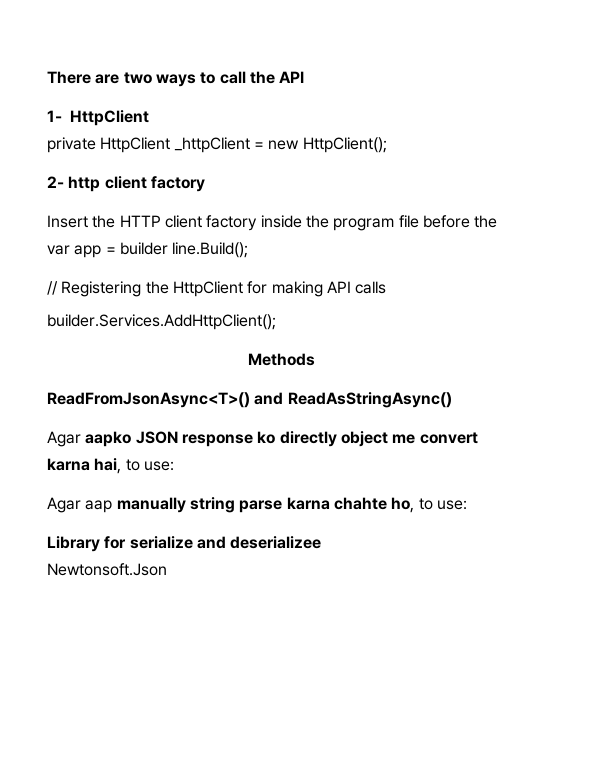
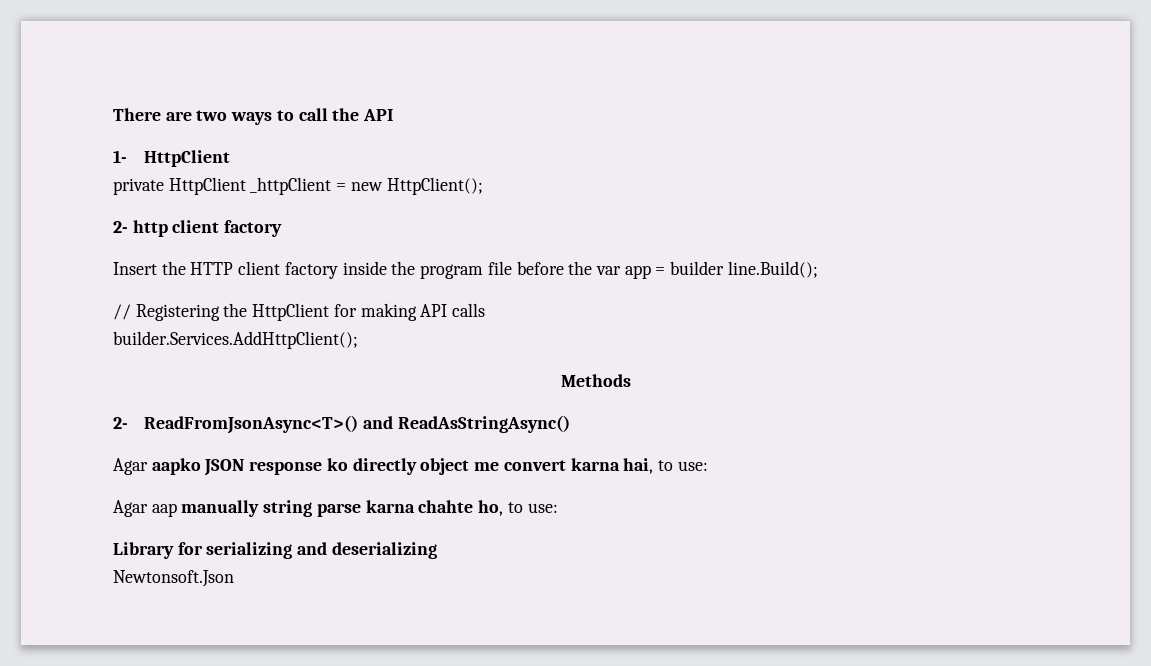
- ReadFromJsonAsync<T>() and ReadAsStringAsync()
+ 2- ReadFromJsonAsync<T>() and ReadAsStringAsync()
- Library for serialize and deserializee
+ Library for serializing and deserializing

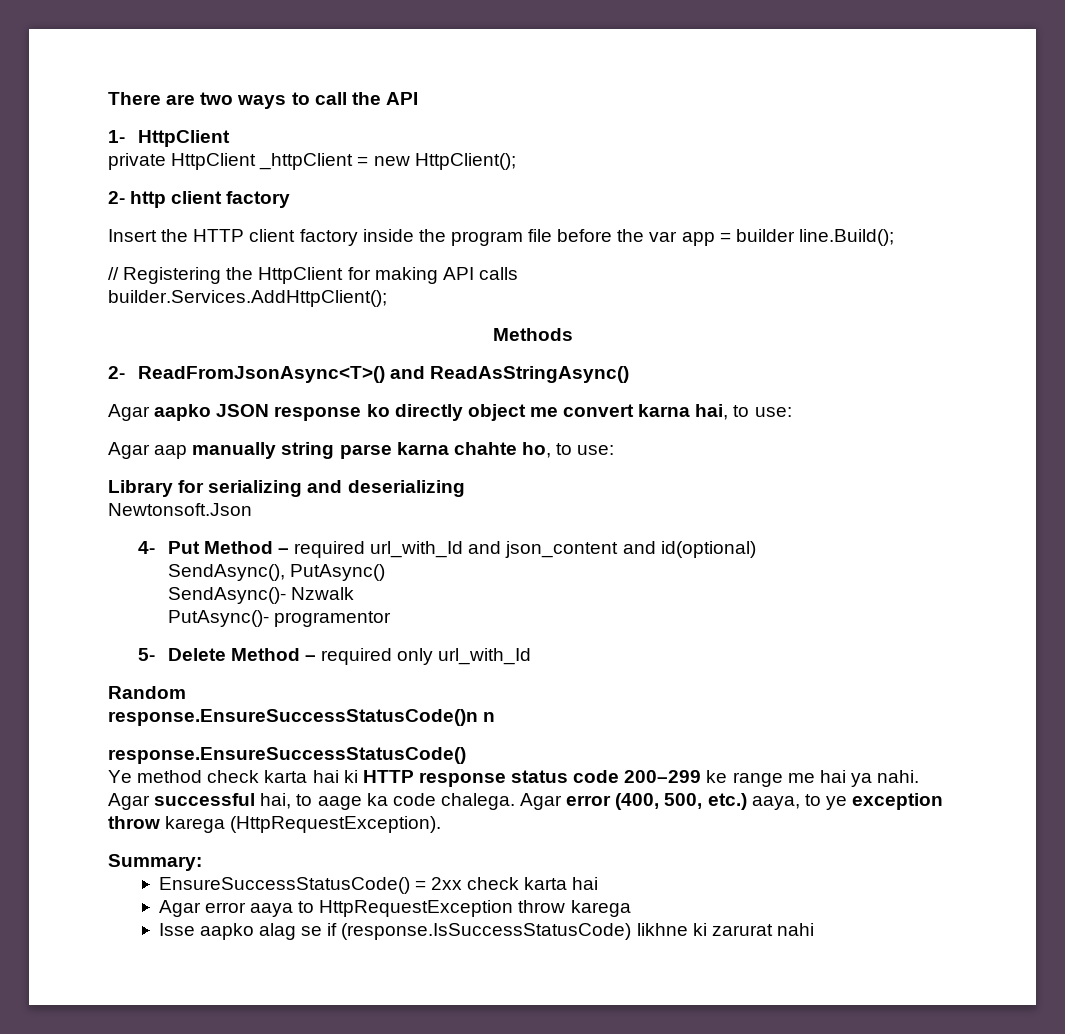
+ 4- Put Method – required url_with_Id and json_content and id(optional)
+ SendAsync(), PutAsync()
+ SendAsync()- Nzwalk
+ PutAsync()- programentor
+ 5- Delete Method – required only url_with_Id
+ Random
+ response.EnsureSuccessStatusCode()n n
+ response.EnsureSuccessStatusCode()
+ Ye method check karta hai ki HTTP response status code 200–299 ke range me hai ya nahi. Agar successful hai, to aage ka code chalega. Agar error (400, 500, etc.) aaya, to ye exception throw karega (HttpRequestException).
+ Summary:
+ EnsureSuccessStatusCode() = 2xx check karta hai
+ Agar error aaya to HttpRequestException throw karega
+ Isse aapko alag se if (response.IsSuccessStatusCode) likhne ki zarurat nahi

